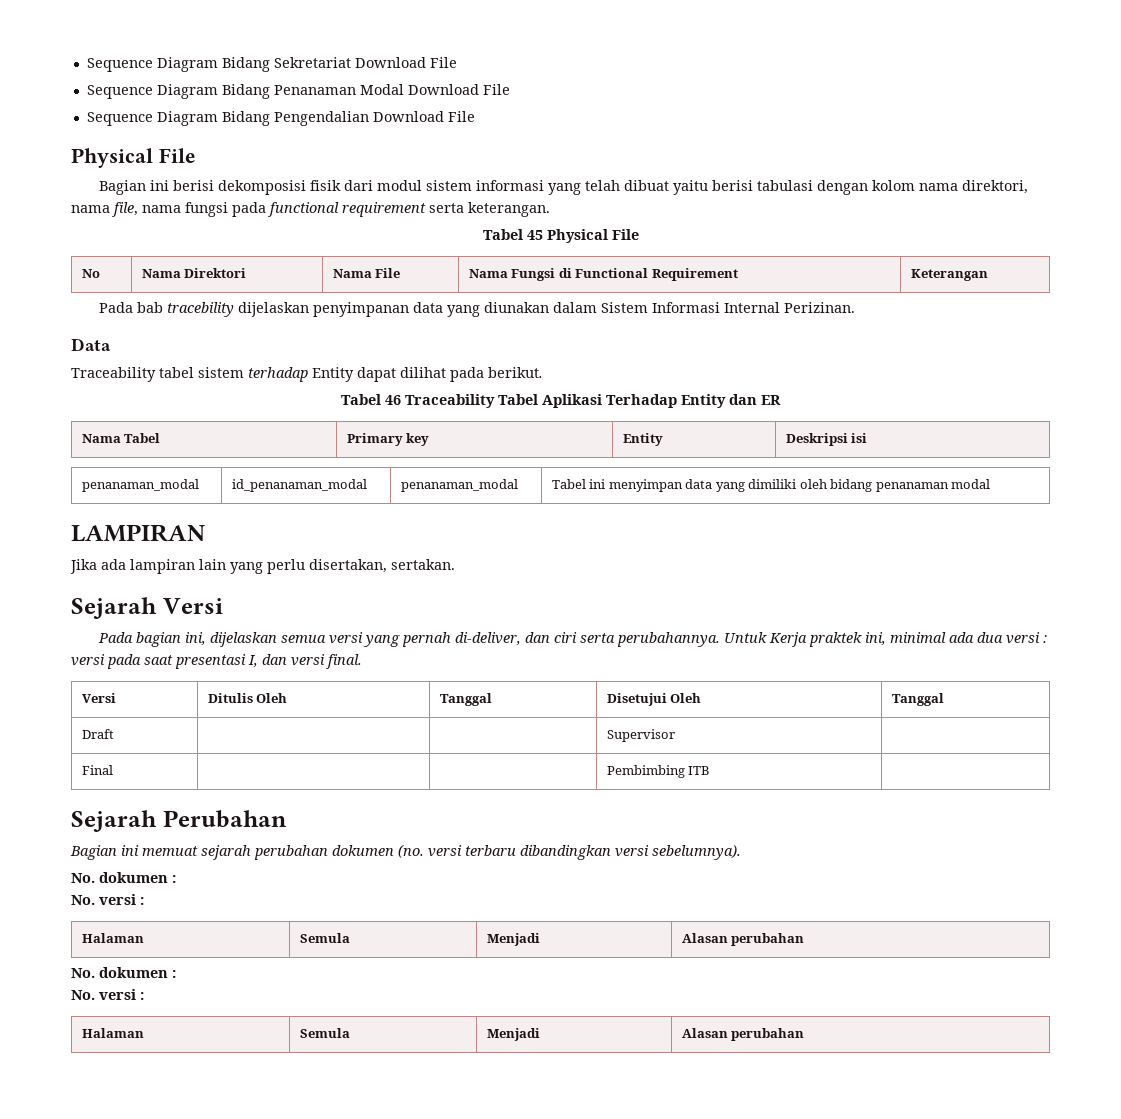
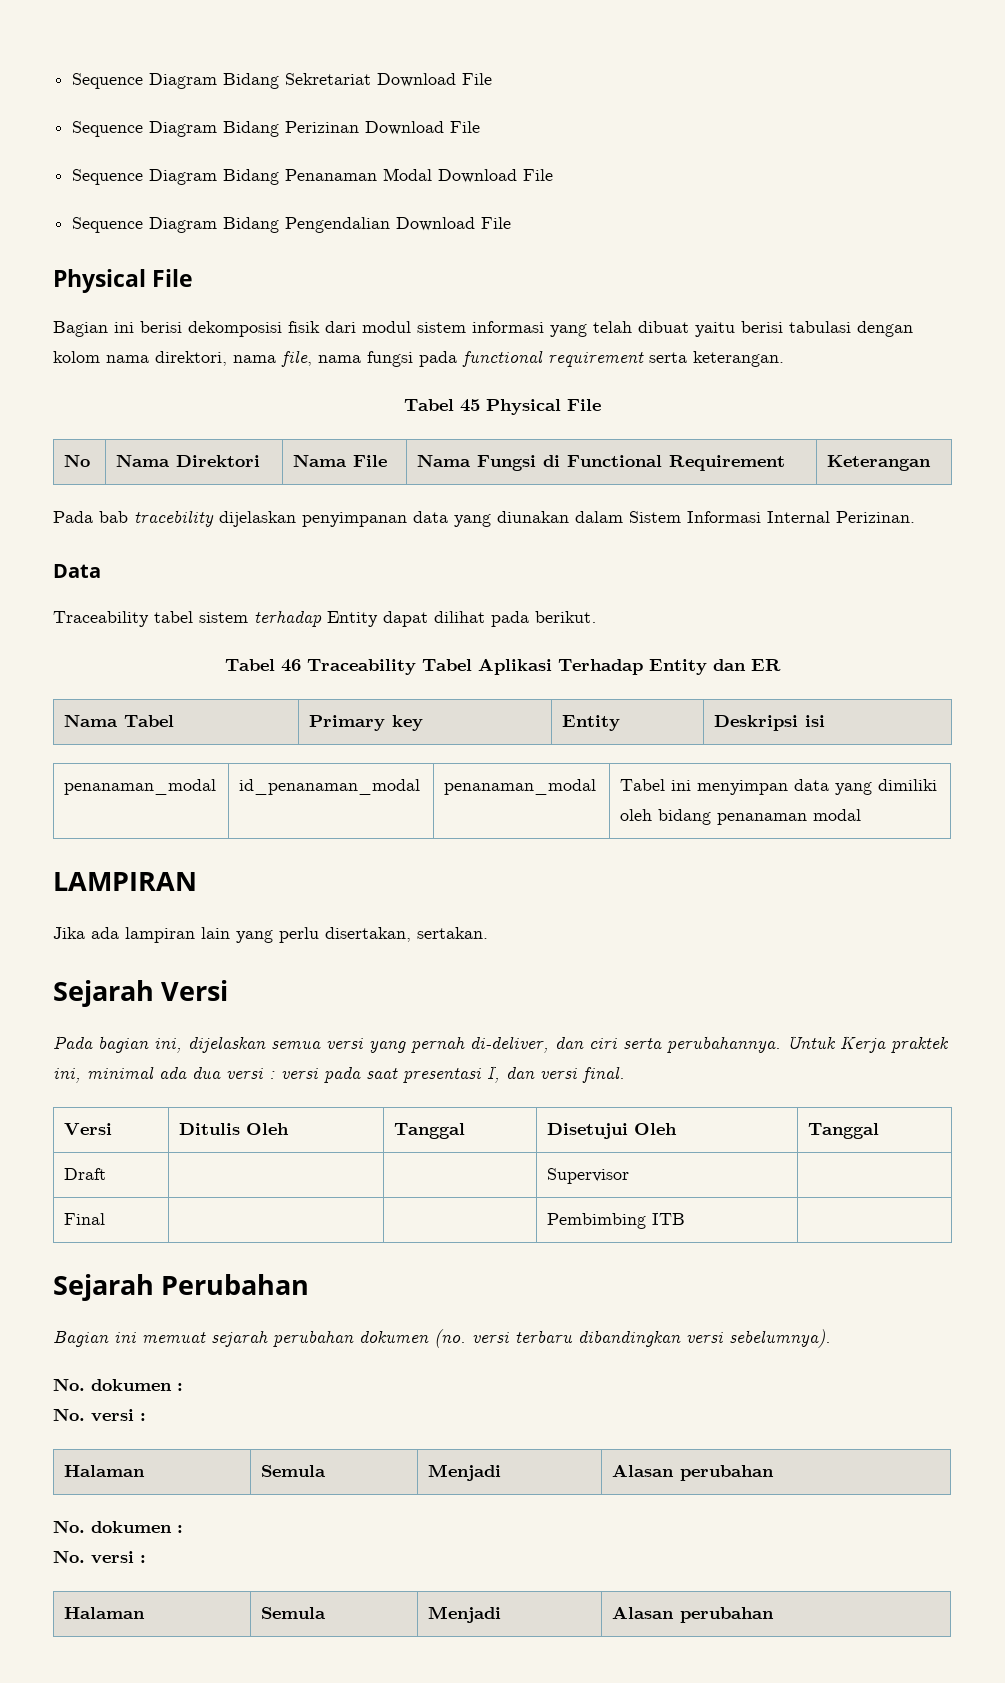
+ Sequence Diagram Bidang Perizinan Download File

